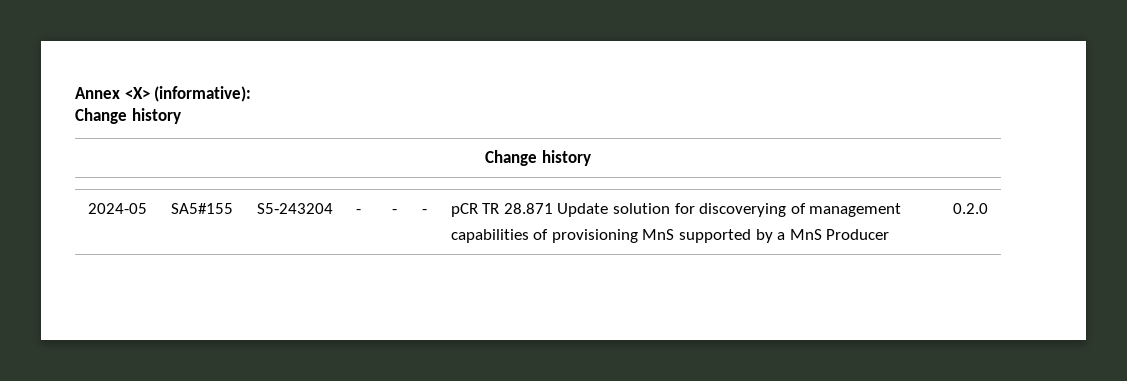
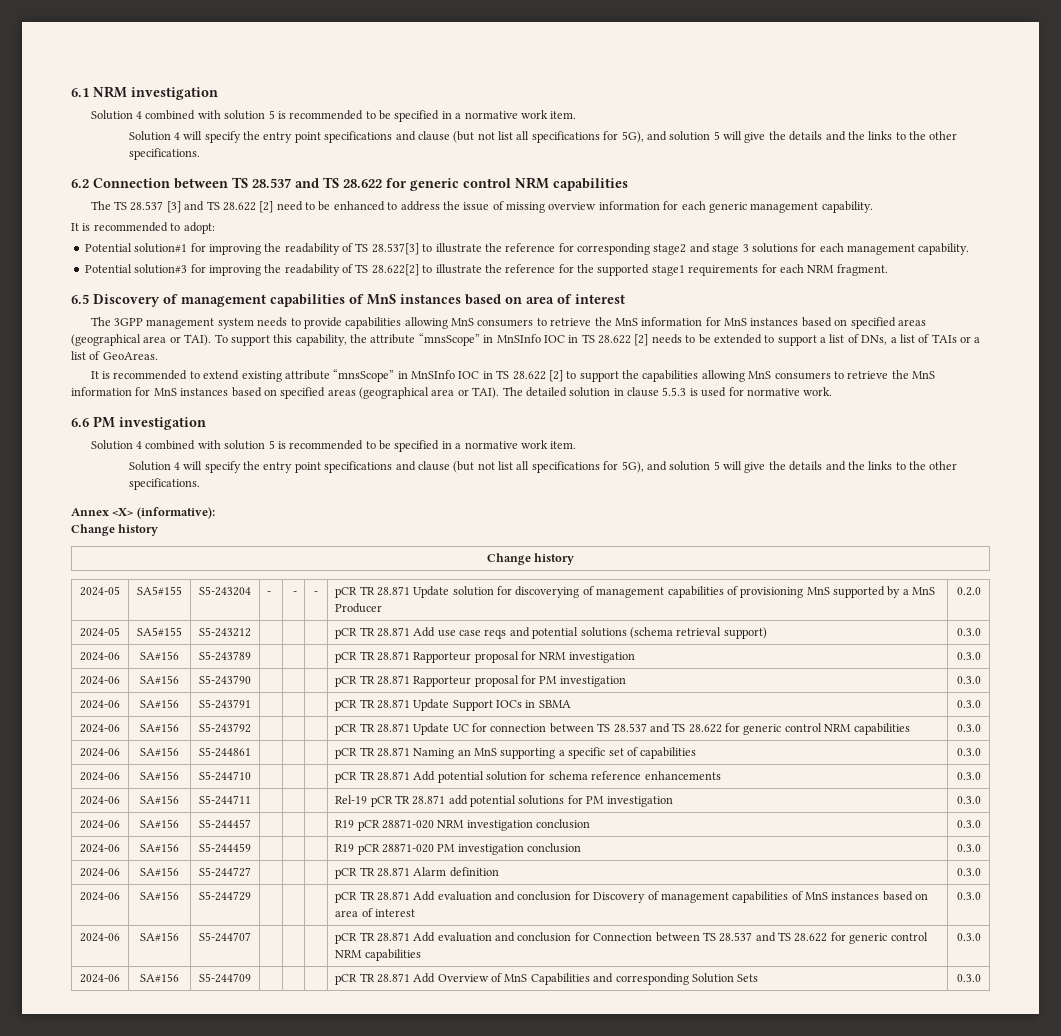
+ 6.1 NRM investigation
+ Solution 4 combined with solution 5 is recommended to be specified in a normative work item.
+ Solution 4 will specify the entry point specifications and clause (but not list all specifications for 5G), and solution 5 will give the details and the links to the other specifications.
+ 6.2 Connection between TS 28.537 and TS 28.622 for generic control NRM capabilities
+ The TS 28.537 [3] and TS 28.622 [2] need to be enhanced to address the issue of missing overview information for each generic management capability.
+ It is recommended to adopt:
+ Potential solution#1 for improving the readability of TS 28.537[3] to illustrate the reference for corresponding stage2 and stage 3 solutions for each management capability.
+ Potential solution#3 for improving the readability of TS 28.622[2] to illustrate the reference for the supported stage1 requirements for each NRM fragment.
+ 6.5 Discovery of management capabilities of MnS instances based on area of interest
+ The 3GPP management system needs to provide capabilities allowing MnS consumers to retrieve the MnS information for MnS instances based on specified areas (geographical area or TAI). To support this capability, the attribute “mnsScope” in MnSInfo IOC in TS 28.622 [2] needs to be extended to support a list of DNs, a list of TAIs or a list of GeoAreas.
+ It is recommended to extend existing attribute “mnsScope” in MnSInfo IOC in TS 28.622 [2] to support the capabilities allowing MnS consumers to retrieve the MnS information for MnS instances based on specified areas (geographical area or TAI). The detailed solution in clause 5.5.3 is used for normative work.
+ 6.6 PM investigation
+ Solution 4 combined with solution 5 is recommended to be specified in a normative work item.
+ Solution 4 will specify the entry point specifications and clause (but not list all specifications for 5G), and solution 5 will give the details and the links to the other specifications.
+ 2024-05 | SA5#155 | S5-243212 | | | | pCR TR 28.871 Add use case reqs and potential solutions (schema retrieval support) | 0.3.0
+ 2024-06 | SA#156 | S5-243789 | | | | pCR TR 28.871 Rapporteur proposal for NRM investigation | 0.3.0
+ 2024-06 | SA#156 | S5‑243790 | | | | pCR TR 28.871 Rapporteur proposal for PM investigation | 0.3.0
+ 2024-06 | SA#156 | S5‑243791 | | | | pCR TR 28.871 Update Support IOCs in SBMA | 0.3.0
+ 2024-06 | SA#156 | S5-243792 | | | | pCR TR 28.871 Update UC for connection between TS 28.537 and TS 28.622 for generic control NRM capabilities | 0.3.0
+ 2024-06 | SA#156 | S5-244861 | | | | pCR TR 28.871 Naming an MnS supporting a specific set of capabilities | 0.3.0
+ 2024-06 | SA#156 | S5‑244710 | | | | pCR TR 28.871 Add potential solution for schema reference enhancements | 0.3.0
+ 2024-06 | SA#156 | S5-244711 | | | | Rel-19 pCR TR 28.871 add potential solutions for PM investigation | 0.3.0
+ 2024-06 | SA#156 | S5-244457 | | | | R19 pCR 28871-020 NRM investigation conclusion | 0.3.0
+ 2024-06 | SA#156 | S5-244459 | | | | R19 pCR 28871-020 PM investigation conclusion | 0.3.0
+ 2024-06 | SA#156 | S5-244727 | | | | pCR TR 28.871 Alarm definition | 0.3.0
+ 2024-06 | SA#156 | S5-244729 | | | | pCR TR 28.871 Add evaluation and conclusion for Discovery of management capabilities of MnS instances based on area of interest | 0.3.0
+ 2024-06 | SA#156 | S5-244707 | | | | pCR TR 28.871 Add evaluation and conclusion for Connection between TS 28.537 and TS 28.622 for generic control NRM capabilities | 0.3.0
+ 2024-06 | SA#156 | S5-244709 | | | | pCR TR 28.871 Add Overview of MnS Capabilities and corresponding Solution Sets | 0.3.0

